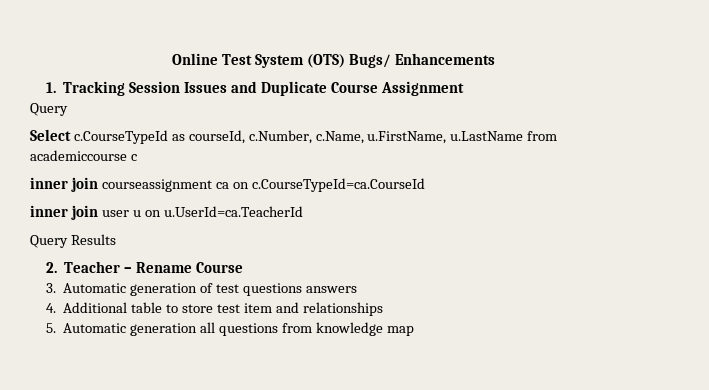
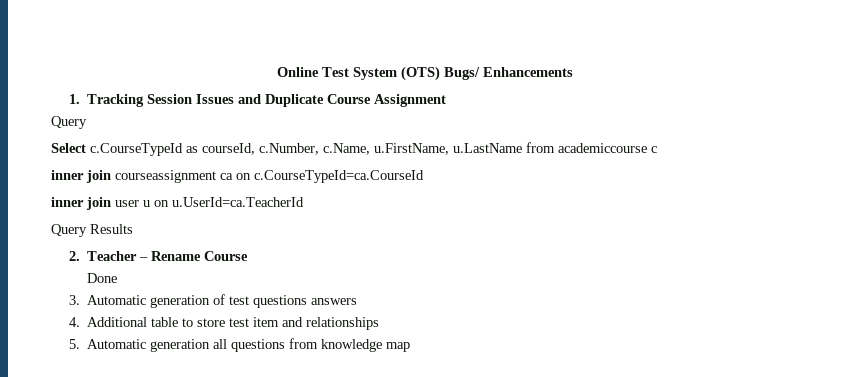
+ Done

